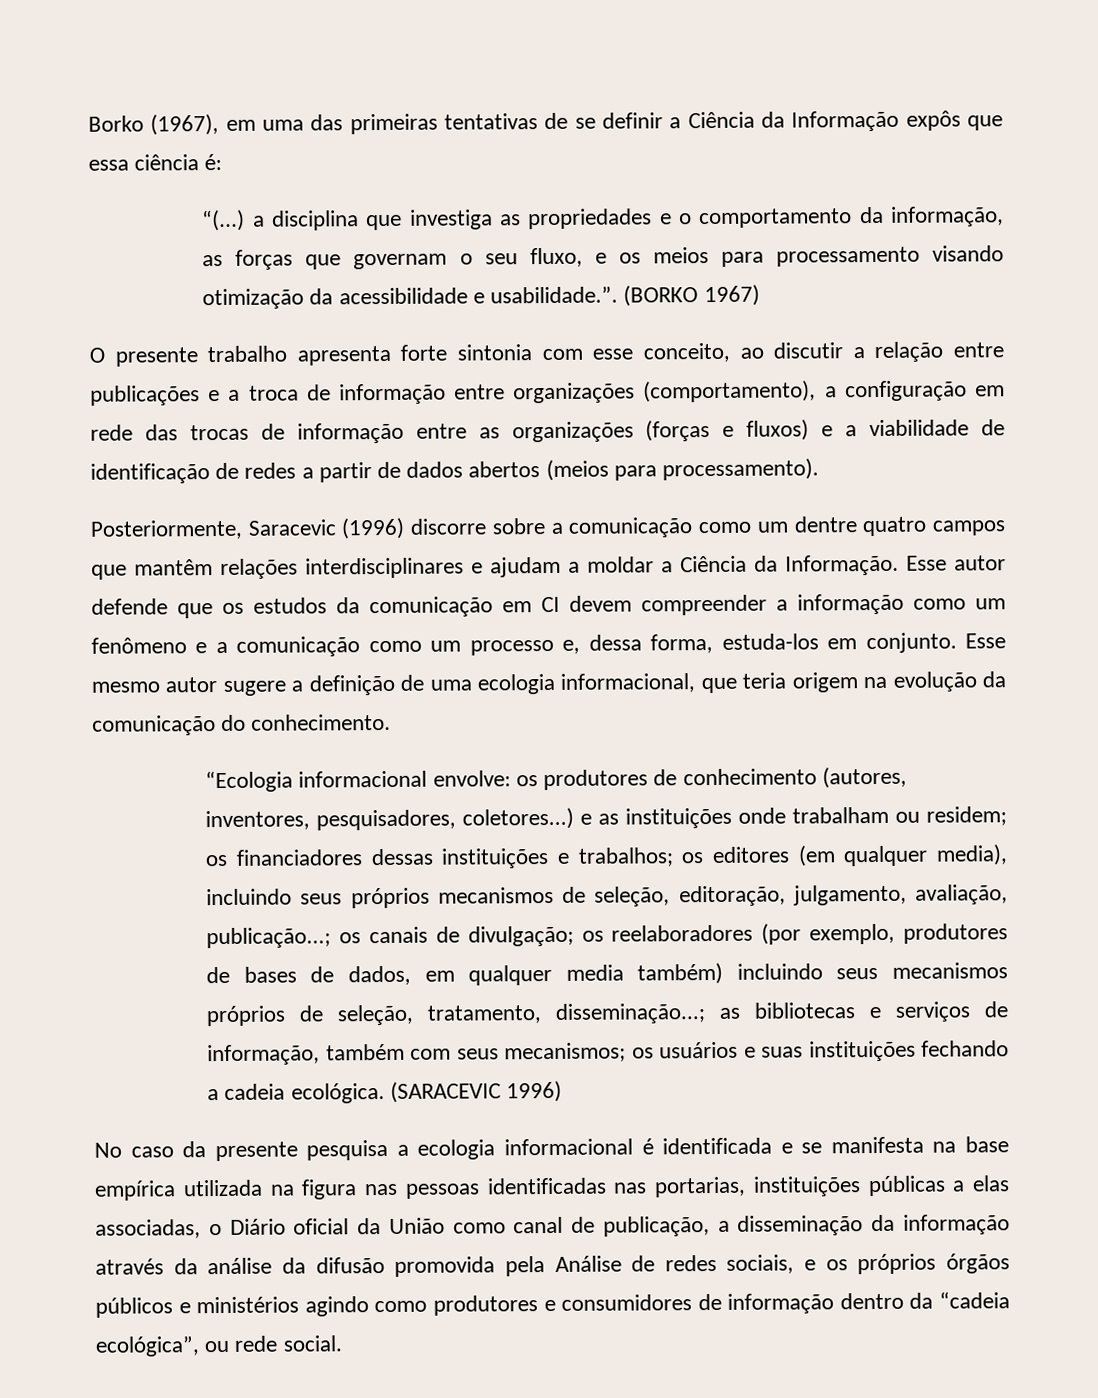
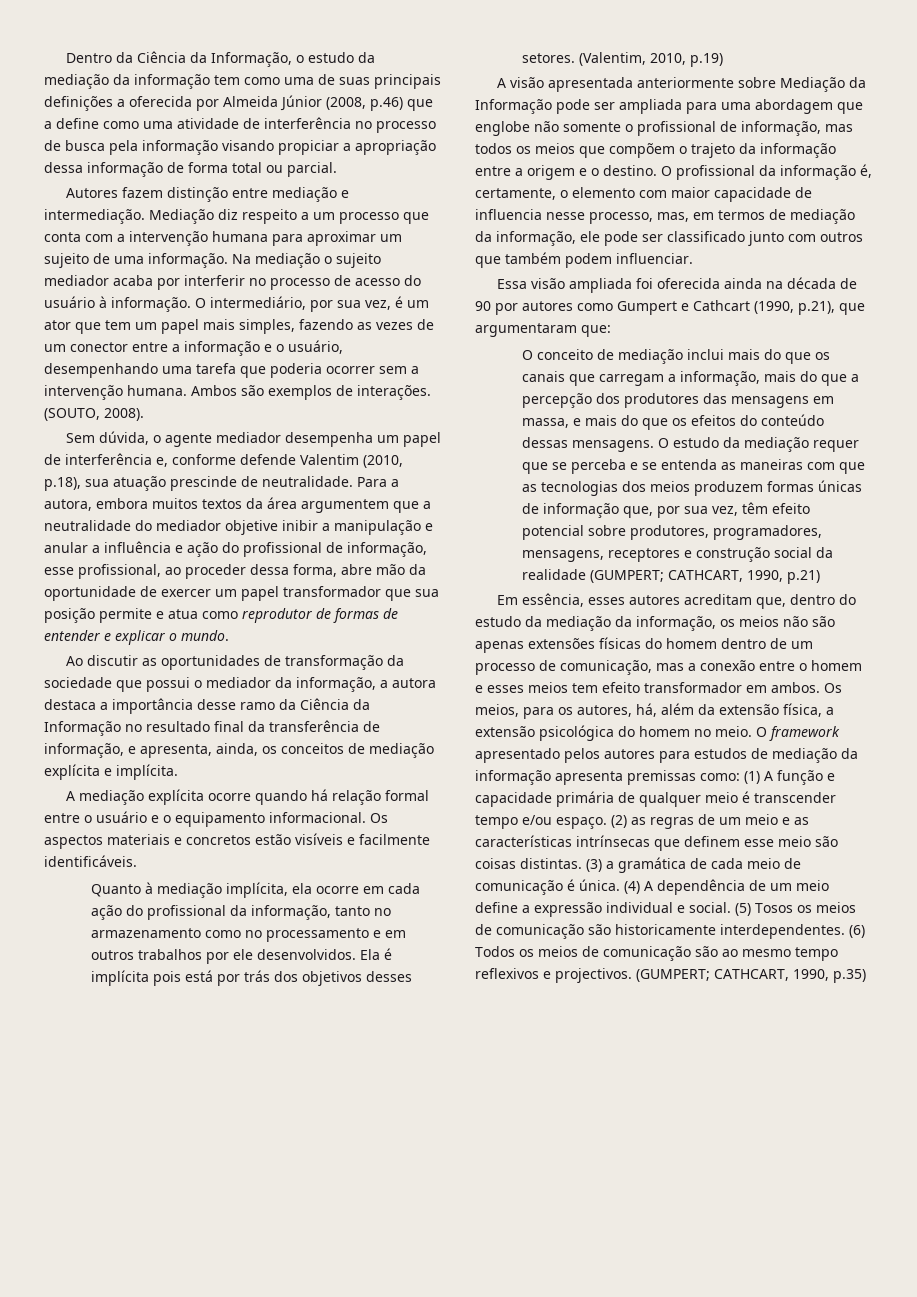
- Borko (1967), em uma das primeiras tentativas de se definir a Ciência da Informação expôs que essa ciência é:
- “(...) a disciplina que investiga as propriedades e o comportamento da informação, as forças que governam o seu fluxo, e os meios para processamento visando otimização da acessibilidade e usabilidade.”. (BORKO 1967)
- O presente trabalho apresenta forte sintonia com esse conceito, ao discutir a relação entre publicações e a troca de informação entre organizações (comportamento), a configuração em rede das trocas de informação entre as organizações (forças e fluxos) e a viabilidade de identificação de redes a partir de dados abertos (meios para processamento).
- Posteriormente, Saracevic (1996) discorre sobre a comunicação como um dentre quatro campos que mantêm relações interdisciplinares e ajudam a moldar a Ciência da Informação. Esse autor defende que os estudos da comunicação em CI devem compreender a informação como um fenômeno e a comunicação como um processo e, dessa forma, estuda-los em conjunto. Esse mesmo autor sugere a definição de uma ecologia informacional, que teria origem na evolução da comunicação do conhecimento.
- “Ecologia informacional envolve: os produtores de conhecimento (autores, inventores, pesquisadores, coletores...) e as instituições onde trabalham ou residem; os financiadores dessas instituições e trabalhos; os editores (em qualquer media), incluindo seus próprios mecanismos de seleção, editoração, julgamento, avaliação, publicação...; os canais de divulgação; os reelaboradores (por exemplo, produtores de bases de dados, em qualquer media também) incluindo seus mecanismos próprios de seleção, tratamento, disseminação...; as bibliotecas e serviços de informação, também com seus mecanismos; os usuários e suas instituições fechando a cadeia ecológica. (SARACEVIC 1996)
- No caso da presente pesquisa a ecologia informacional é identificada e se manifesta na base empírica utilizada na figura nas pessoas identificadas nas portarias, instituições públicas a elas associadas, o Diário oficial da União como canal de publicação, a disseminação da informação através da análise da difusão promovida pela Análise de redes sociais, e os próprios órgãos públicos e ministérios agindo como produtores e consumidores de informação dentro da “cadeia ecológica”, ou rede social.
+ Dentro da Ciência da Informação, o estudo da mediação da informação tem como uma de suas principais definições a oferecida por Almeida Júnior (2008, p.46) que a define como uma atividade de interferência no processo de busca pela informação visando propiciar a apropriação dessa informação de forma total ou parcial.
+ Autores fazem distinção entre mediação e intermediação. Mediação diz respeito a um processo que conta com a intervenção humana para aproximar um sujeito de uma informação. Na mediação o sujeito mediador acaba por interferir no processo de acesso do usuário à informação. O intermediário, por sua vez, é um ator que tem um papel mais simples, fazendo as vezes de um conector entre a informação e o usuário, desempenhando uma tarefa que poderia ocorrer sem a intervenção humana. Ambos são exemplos de interações. (SOUTO, 2008).
+ Sem dúvida, o agente mediador desempenha um papel de interferência e, conforme defende Valentim (2010, p.18), sua atuação prescinde de neutralidade. Para a autora, embora muitos textos da área argumentem que a neutralidade do mediador objetive inibir a manipulação e anular a influência e ação do profissional de informação, esse profissional, ao proceder dessa forma, abre mão da oportunidade de exercer um papel transformador que sua posição permite e atua como reprodutor de formas de entender e explicar o mundo.
+ Ao discutir as oportunidades de transformação da sociedade que possui o mediador da informação, a autora destaca a importância desse ramo da Ciência da Informação no resultado final da transferência de informação, e apresenta, ainda, os conceitos de mediação explícita e implícita.
+ A mediação explícita ocorre quando há relação formal entre o usuário e o equipamento informacional. Os aspectos materiais e concretos estão visíveis e facilmente identificáveis.
+ Quanto à mediação implícita, ela ocorre em cada ação do profissional da informação, tanto no armazenamento como no processamento e em outros trabalhos por ele desenvolvidos. Ela é implícita pois está por trás dos objetivos desses setores. (Valentim, 2010, p.19)
+ A visão apresentada anteriormente sobre Mediação da Informação pode ser ampliada para uma abordagem que englobe não somente o profissional de informação, mas todos os meios que compõem o trajeto da informação entre a origem e o destino. O profissional da informação é, certamente, o elemento com maior capacidade de influencia nesse processo, mas, em termos de mediação da informação, ele pode ser classificado junto com outros que também podem influenciar.
+ Essa visão ampliada foi oferecida ainda na década de 90 por autores como Gumpert e Cathcart (1990, p.21), que argumentaram que:
+ O conceito de mediação inclui mais do que os canais que carregam a informação, mais do que a percepção dos produtores das mensagens em massa, e mais do que os efeitos do conteúdo dessas mensagens. O estudo da mediação requer que se perceba e se entenda as maneiras com que as tecnologias dos meios produzem formas únicas de informação que, por sua vez, têm efeito potencial sobre produtores, programadores, mensagens, receptores e construção social da realidade (GUMPERT; CATHCART, 1990, p.21)
+ Em essência, esses autores acreditam que, dentro do estudo da mediação da informação, os meios não são apenas extensões físicas do homem dentro de um processo de comunicação, mas a conexão entre o homem e esses meios tem efeito transformador em ambos. Os meios, para os autores, há, além da extensão física, a extensão psicológica do homem no meio. O framework apresentado pelos autores para estudos de mediação da informação apresenta premissas como: (1) A função e capacidade primária de qualquer meio é transcender tempo e/ou espaço. (2) as regras de um meio e as características intrínsecas que definem esse meio são coisas distintas. (3) a gramática de cada meio de comunicação é única. (4) A dependência de um meio define a expressão individual e social. (5) Tosos os meios de comunicação são historicamente interdependentes. (6) Todos os meios de comunicação são ao mesmo tempo reflexivos e projectivos. (GUMPERT; CATHCART, 1990, p.35)

